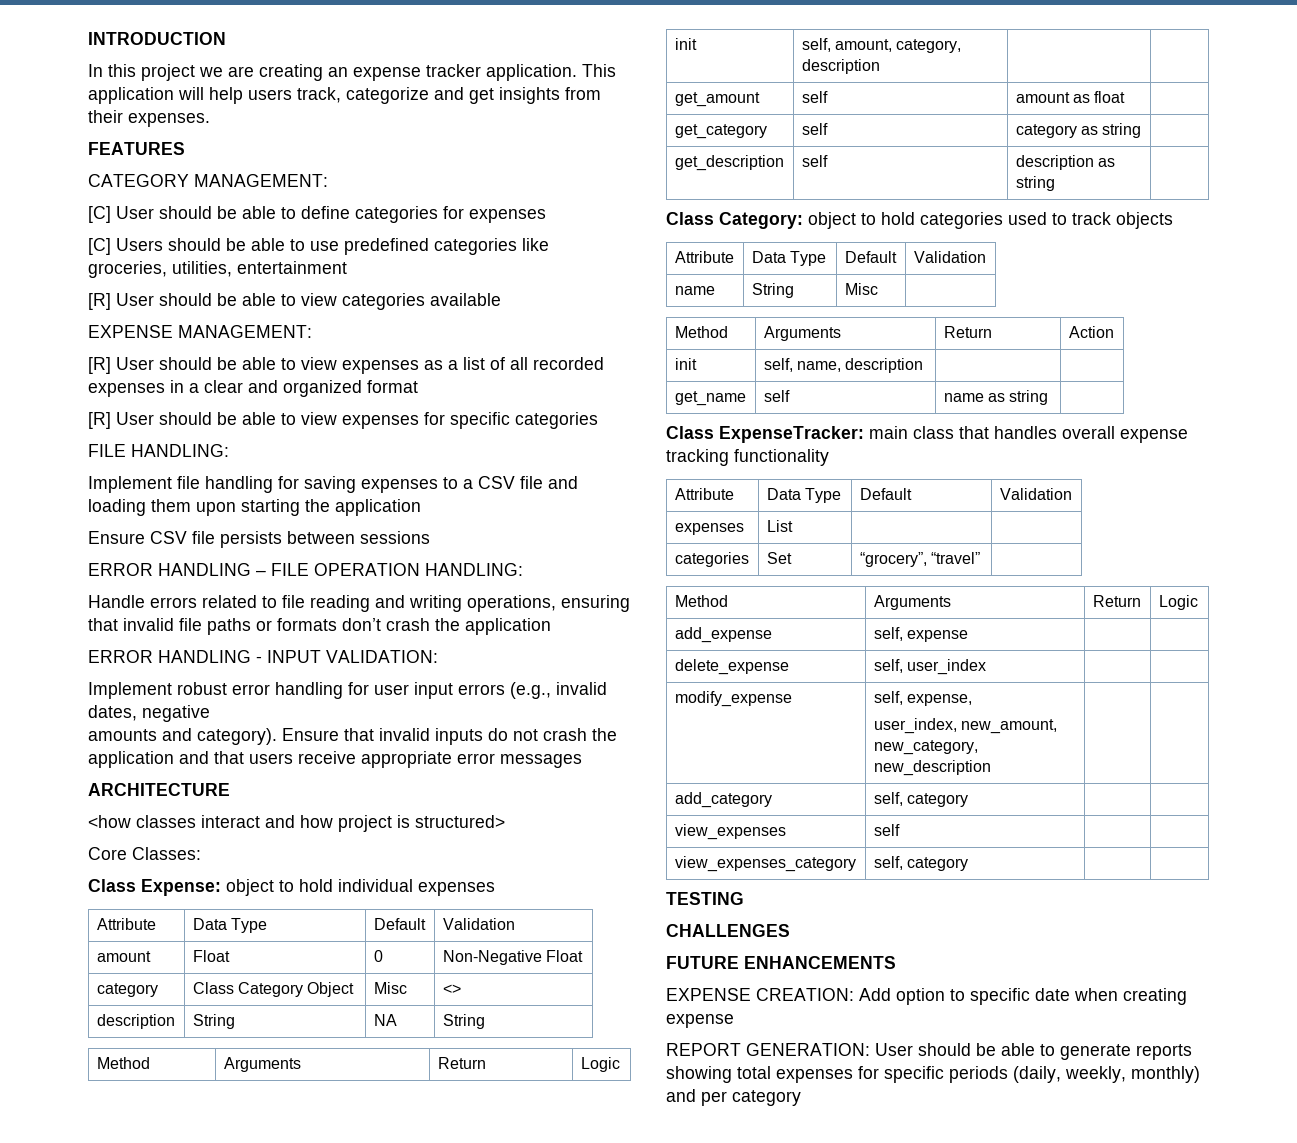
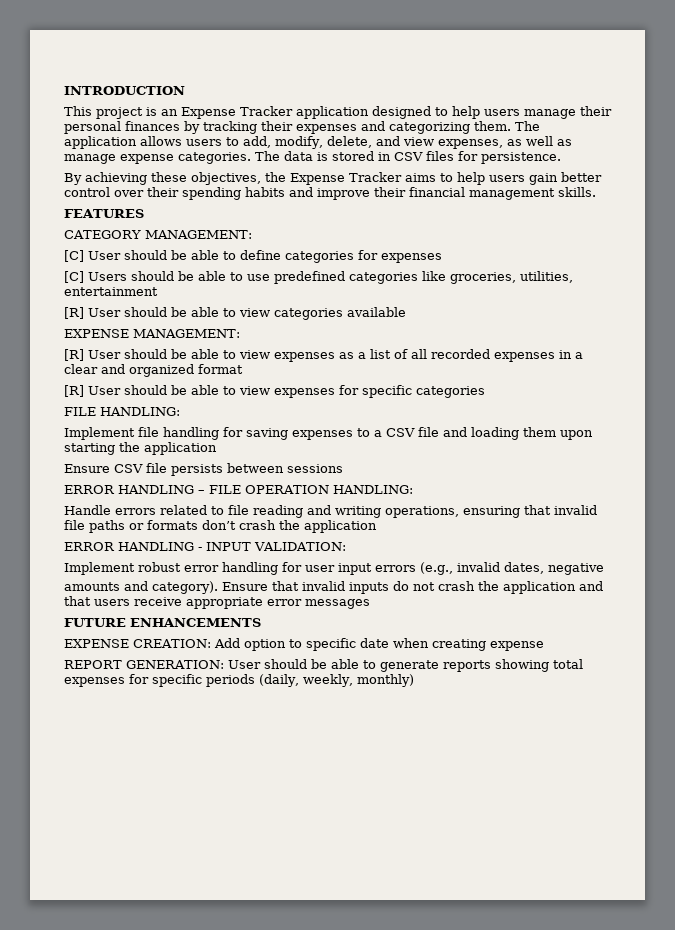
- In this project we are creating an expense tracker application. This application will help users track, categorize and get insights from their expenses.
+ This project is an Expense Tracker application designed to help users manage their personal finances by tracking their expenses and categorizing them. The application allows users to add, modify, delete, and view expenses, as well as manage expense categories. The data is stored in CSV files for persistence.
+ By achieving these objectives, the Expense Tracker aims to help users gain better control over their spending habits and improve their financial management skills.
- ARCHITECTURE
- <how classes interact and how project is structured>
- Core Classes:
- Class Expense: object to hold individual expenses
- Attribute | Data Type | Default | Validation
- amount | Float | 0 | Non-Negative Float
- category | Class Category Object | Misc | <>
- description | String | NA | String
- Method | Arguments | Return | Logic
- init | self, amount, category, description | |
- get_amount | self | amount as float |
- get_category | self | category as string |
- get_description | self | description as string |
- Class Category: object to hold categories used to track objects
- Attribute | Data Type | Default | Validation
- name | String | Misc |
- Method | Arguments | Return | Action
- init | self, name, description | |
- get_name | self | name as string |
- Class ExpenseTracker: main class that handles overall expense tracking functionality
- Attribute | Data Type | Default | Validation
- expenses | List | |
- categories | Set | “grocery”, “travel” |
- Method | Arguments | Return | Logic
- add_expense | self, expense | |
- delete_expense | self, user_index | |
- modify_expense | self, expense,
- user_index, new_amount, new_category, new_description | |
- add_category | self, category | |
- view_expenses | self | |
- view_expenses_category | self, category | |
- TESTING
- CHALLENGES
- REPORT GENERATION: User should be able to generate reports showing total expenses for specific periods (daily, weekly, monthly) and per category
+ REPORT GENERATION: User should be able to generate reports showing total expenses for specific periods (daily, weekly, monthly)

